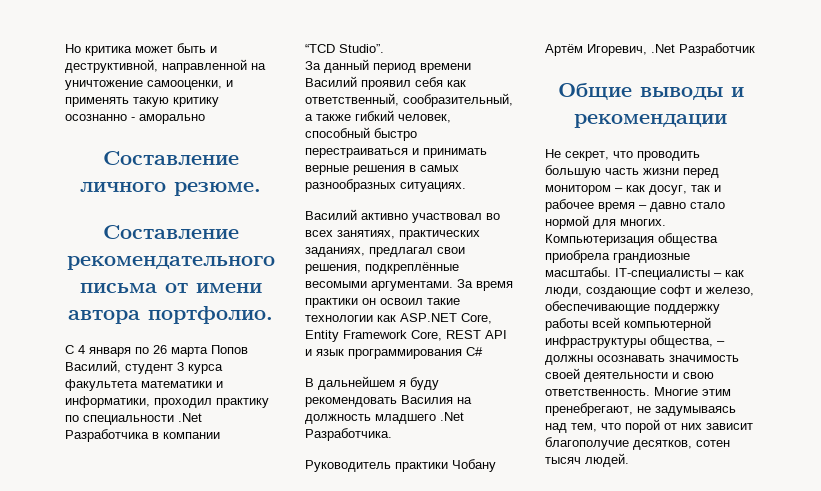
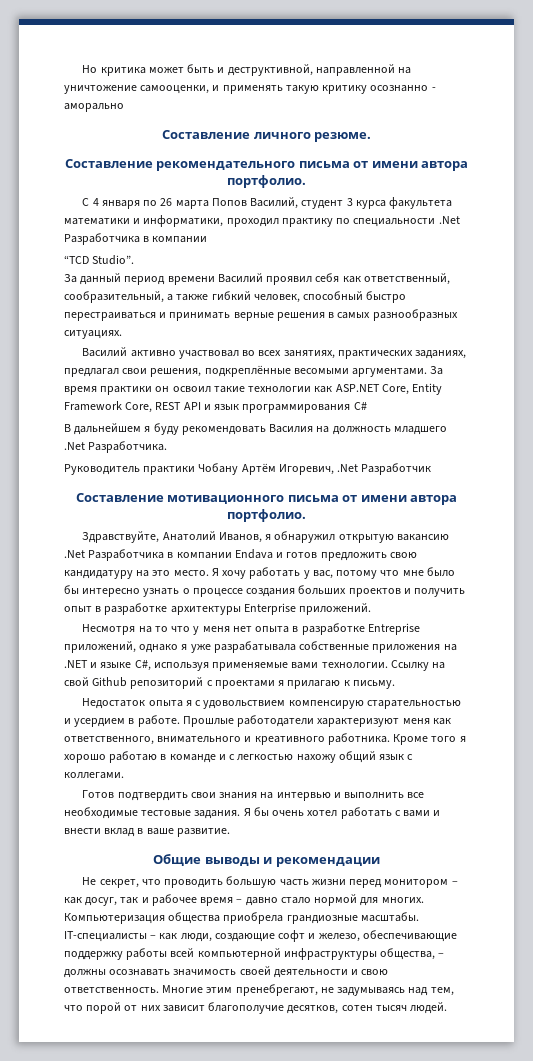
+ Составление мотивационного письма от имени автора портфолио.
+ Здравствуйте, Анатолий Иванов, я обнаружил открытую вакансию .Net Разработчика в компании Endava и готов предложить свою кандидатуру на это место. Я хочу работать у вас, потому что мне было бы интересно узнать о процессе создания больших проектов и получить опыт в разработке архитектуры Enterprise приложений.
+ Несмотря на то что у меня нет опыта в разработке Entreprise приложений, однако я уже разрабатывала собственные приложения на .NET и языке C#, используя применяемые вами технологии. Ссылку на свой Github репозиторий с проектами я прилагаю к письму.
+ Недостаток опыта я с удовольствием компенсирую старательностью и усердием в работе. Прошлые работодатели характеризуют меня как ответственного, внимательного и креативного работника. Кроме того я хорошо работаю в команде и с легкостью нахожу общий язык с коллегами.
+ Готов подтвердить свои знания на интервью и выполнить все необходимые тестовые задания. Я бы очень хотел работать с вами и внести вклад в ваше развитие.

